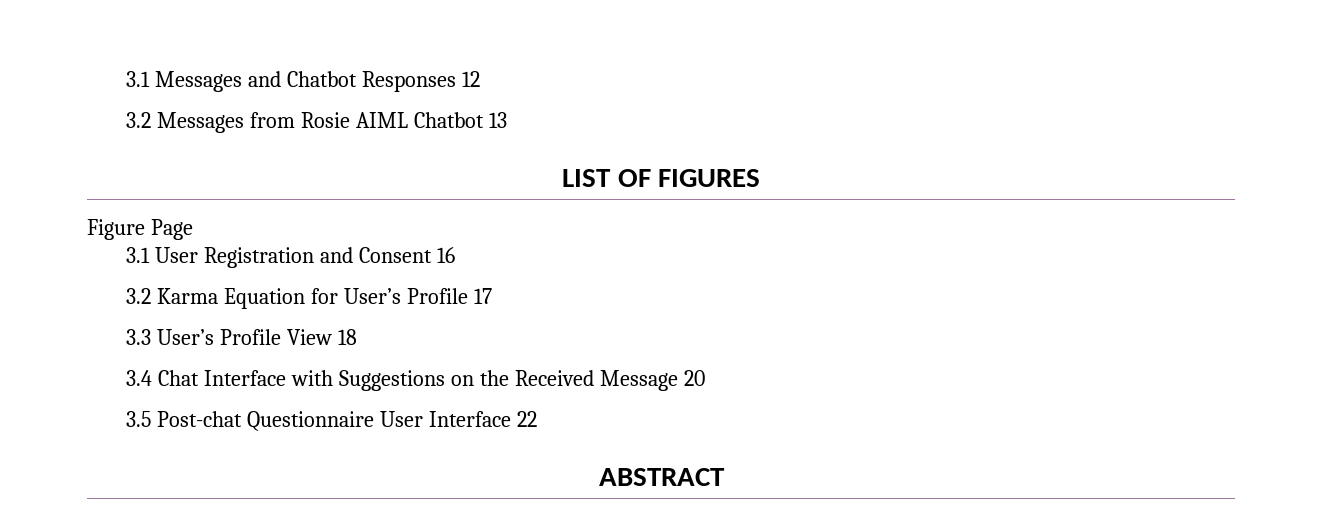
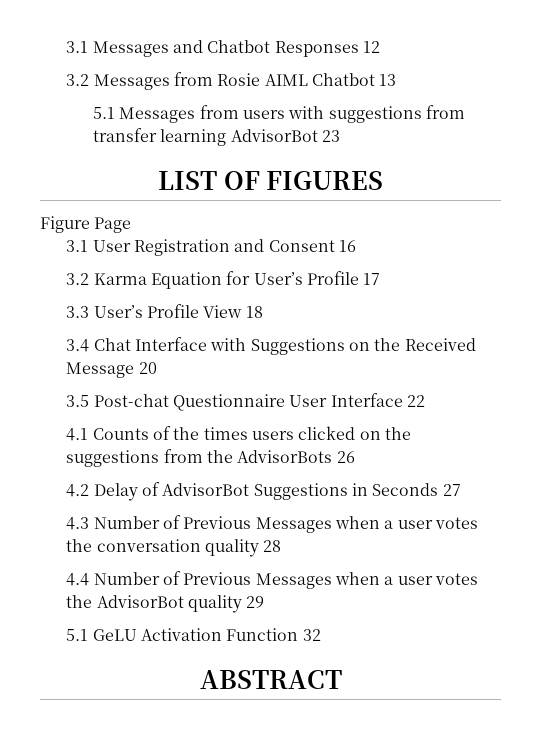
+ 5.1 Messages from users with suggestions from transfer learning AdvisorBot 23
+ 4.1 Counts of the times users clicked on the suggestions from the AdvisorBots 26
+ 4.2 Delay of AdvisorBot Suggestions in Seconds 27
+ 4.3 Number of Previous Messages when a user votes the conversation quality 28
+ 4.4 Number of Previous Messages when a user votes the AdvisorBot quality 29
+ 5.1 GeLU Activation Function 32

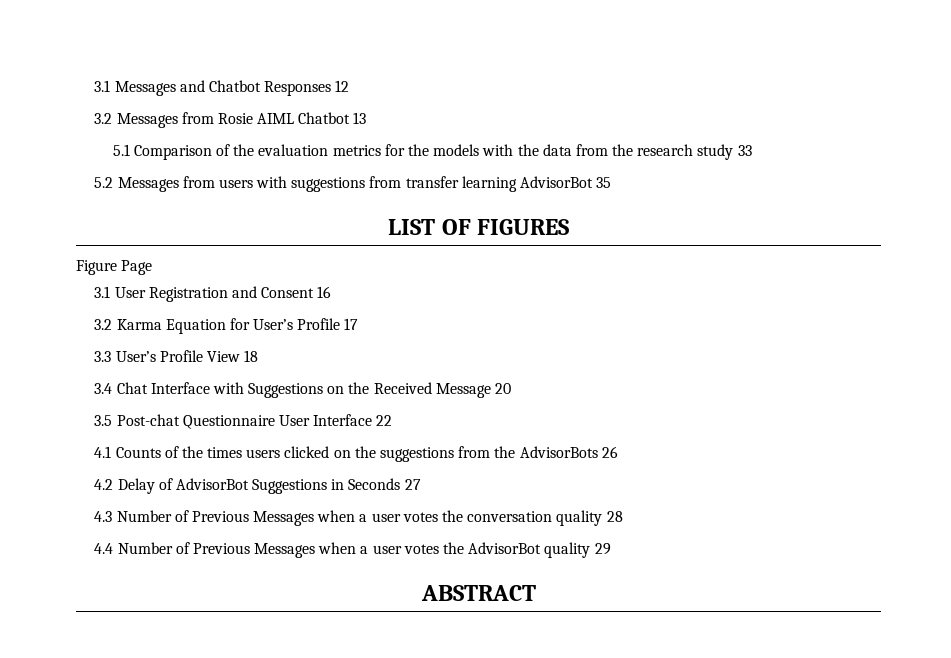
- 5.1 Messages from users with suggestions from transfer learning AdvisorBot 23
+ 5.1 Comparison of the evaluation metrics for the models with the data from the research study 33
+ 5.2 Messages from users with suggestions from transfer learning AdvisorBot 35
- 5.1 GeLU Activation Function 32

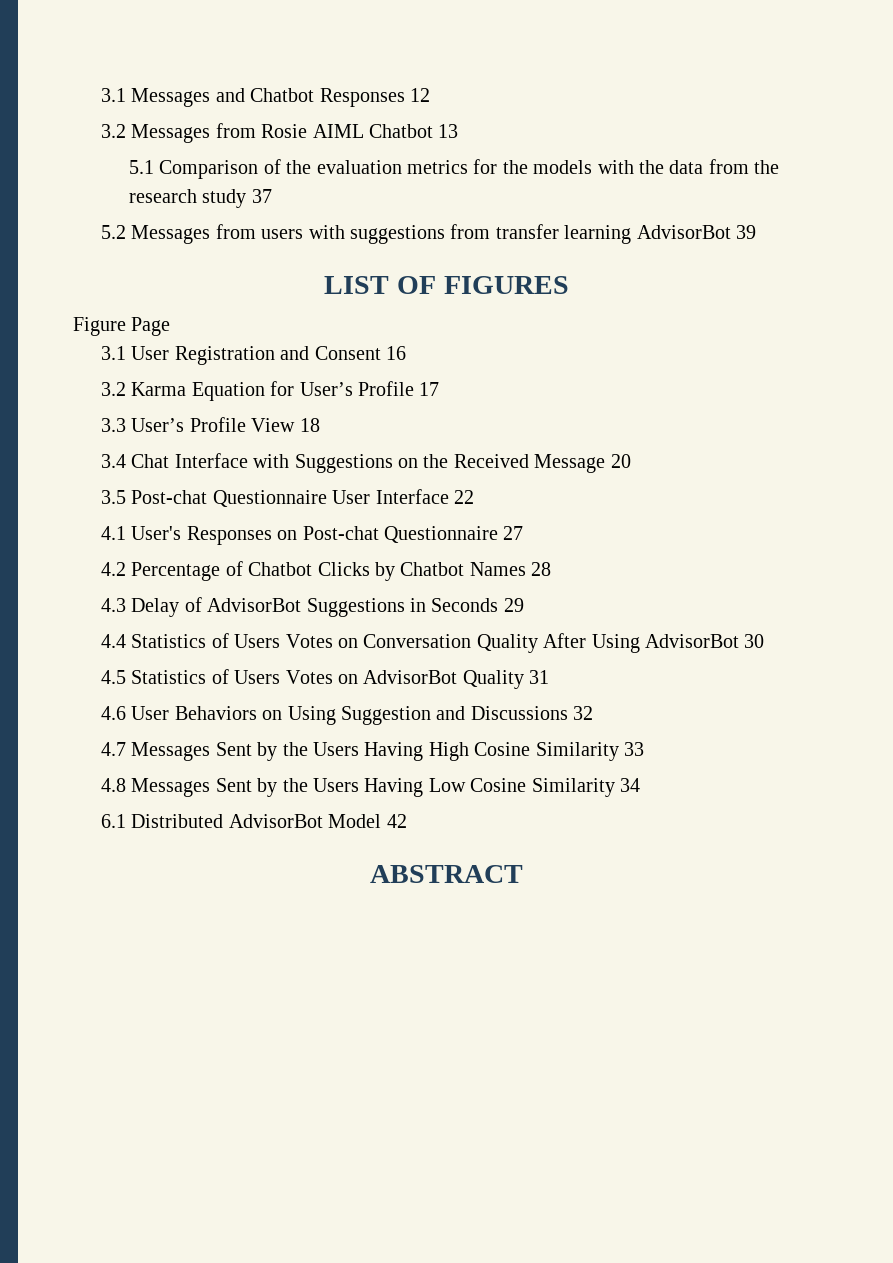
- 5.1 Comparison of the evaluation metrics for the models with the data from the research study 33
+ 5.1 Comparison of the evaluation metrics for the models with the data from the research study 37
- 5.2 Messages from users with suggestions from transfer learning AdvisorBot 35
+ 5.2 Messages from users with suggestions from transfer learning AdvisorBot 39
- 4.1 Counts of the times users clicked on the suggestions from the AdvisorBots 26
- 4.2 Delay of AdvisorBot Suggestions in Seconds 27
- 4.3 Number of Previous Messages when a user votes the conversation quality 28
- 4.4 Number of Previous Messages when a user votes the AdvisorBot quality 29
+ 4.1 User's Responses on Post-chat Questionnaire 27
+ 4.2 Percentage of Chatbot Clicks by Chatbot Names 28
+ 4.3 Delay of AdvisorBot Suggestions in Seconds 29
+ 4.4 Statistics of Users Votes on Conversation Quality After Using AdvisorBot 30
+ 4.5 Statistics of Users Votes on AdvisorBot Quality 31
+ 4.6 User Behaviors on Using Suggestion and Discussions 32
+ 4.7 Messages Sent by the Users Having High Cosine Similarity 33
+ 4.8 Messages Sent by the Users Having Low Cosine Similarity 34
+ 6.1 Distributed AdvisorBot Model 42

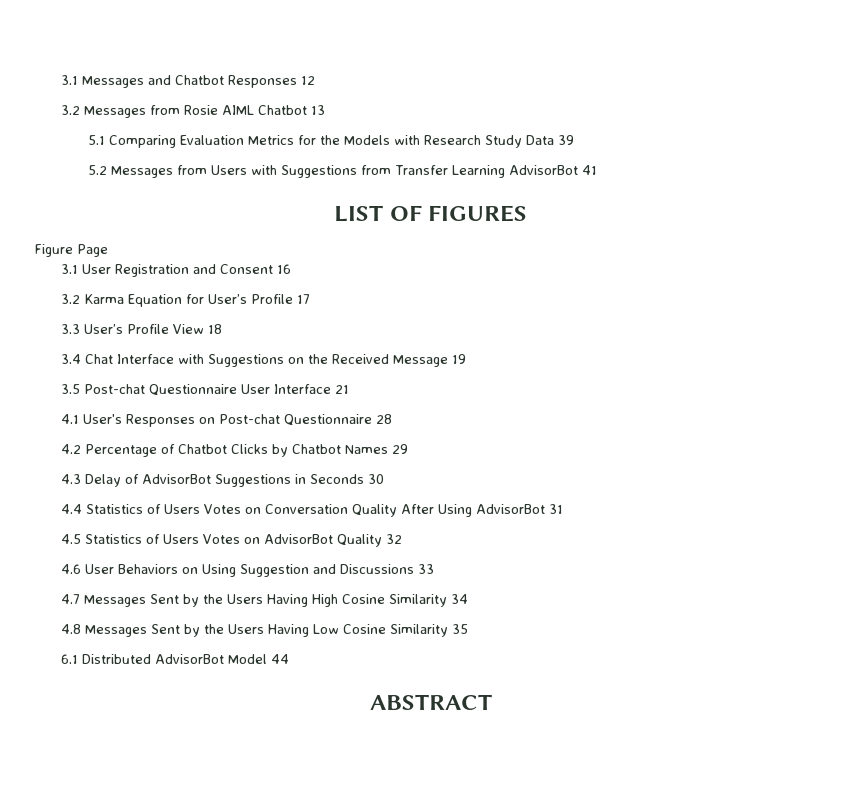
- 5.1 Comparison of the evaluation metrics for the models with the data from the research study 37
- 5.2 Messages from users with suggestions from transfer learning AdvisorBot 39
+ 5.1 Comparing Evaluation Metrics for the Models with Research Study Data 39
+ 5.2 Messages from Users with Suggestions from Transfer Learning AdvisorBot 41
- 3.4 Chat Interface with Suggestions on the Received Message 20
+ 3.4 Chat Interface with Suggestions on the Received Message 19
- 3.5 Post-chat Questionnaire User Interface 22
+ 3.5 Post-chat Questionnaire User Interface 21
- 4.1 User's Responses on Post-chat Questionnaire 27
+ 4.1 User's Responses on Post-chat Questionnaire 28
- 4.2 Percentage of Chatbot Clicks by Chatbot Names 28
+ 4.2 Percentage of Chatbot Clicks by Chatbot Names 29
- 4.3 Delay of AdvisorBot Suggestions in Seconds 29
+ 4.3 Delay of AdvisorBot Suggestions in Seconds 30
- 4.4 Statistics of Users Votes on Conversation Quality After Using AdvisorBot 30
+ 4.4 Statistics of Users Votes on Conversation Quality After Using AdvisorBot 31
- 4.5 Statistics of Users Votes on AdvisorBot Quality 31
+ 4.5 Statistics of Users Votes on AdvisorBot Quality 32
- 4.6 User Behaviors on Using Suggestion and Discussions 32
+ 4.6 User Behaviors on Using Suggestion and Discussions 33
- 4.7 Messages Sent by the Users Having High Cosine Similarity 33
+ 4.7 Messages Sent by the Users Having High Cosine Similarity 34
- 4.8 Messages Sent by the Users Having Low Cosine Similarity 34
+ 4.8 Messages Sent by the Users Having Low Cosine Similarity 35
- 6.1 Distributed AdvisorBot Model 42
+ 6.1 Distributed AdvisorBot Model 44

